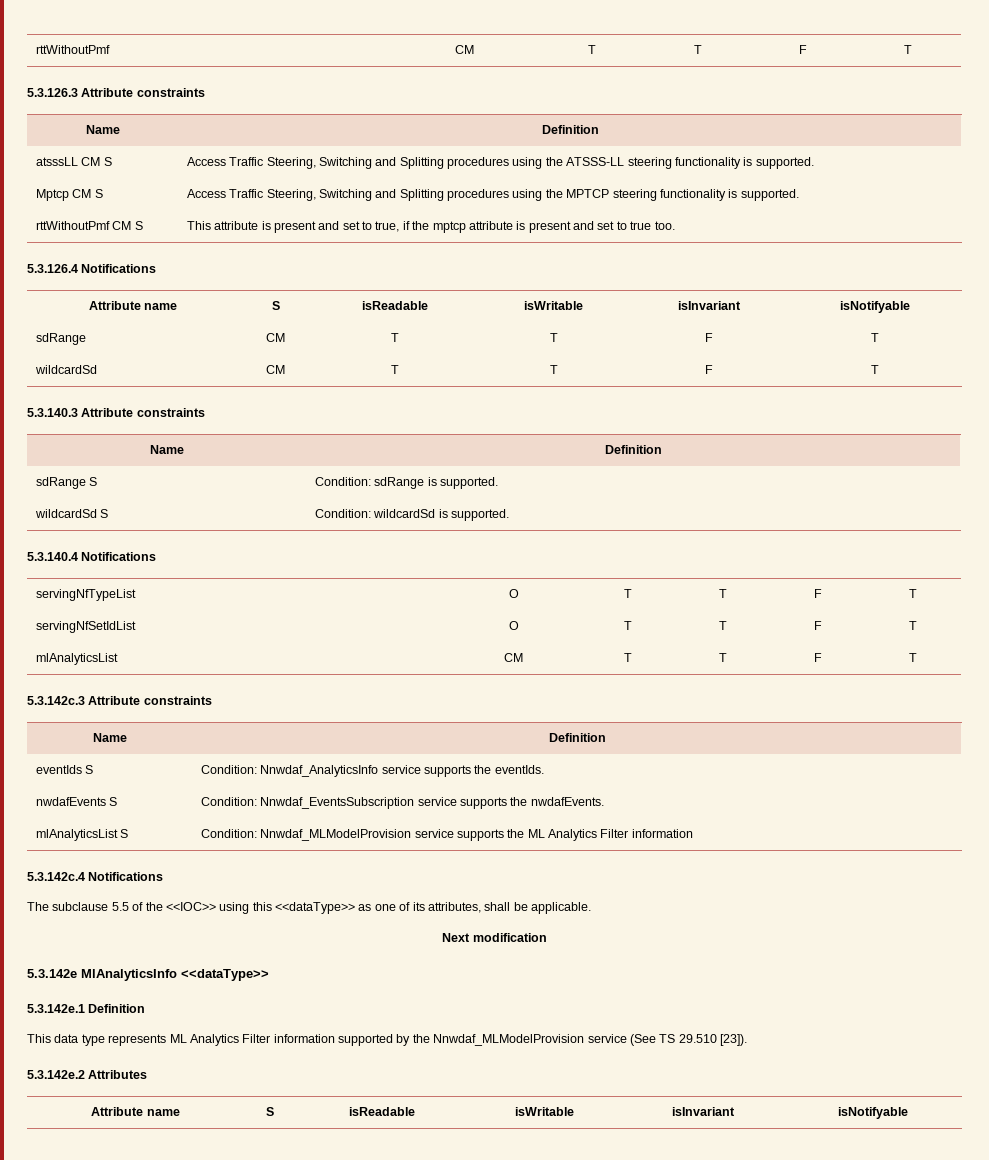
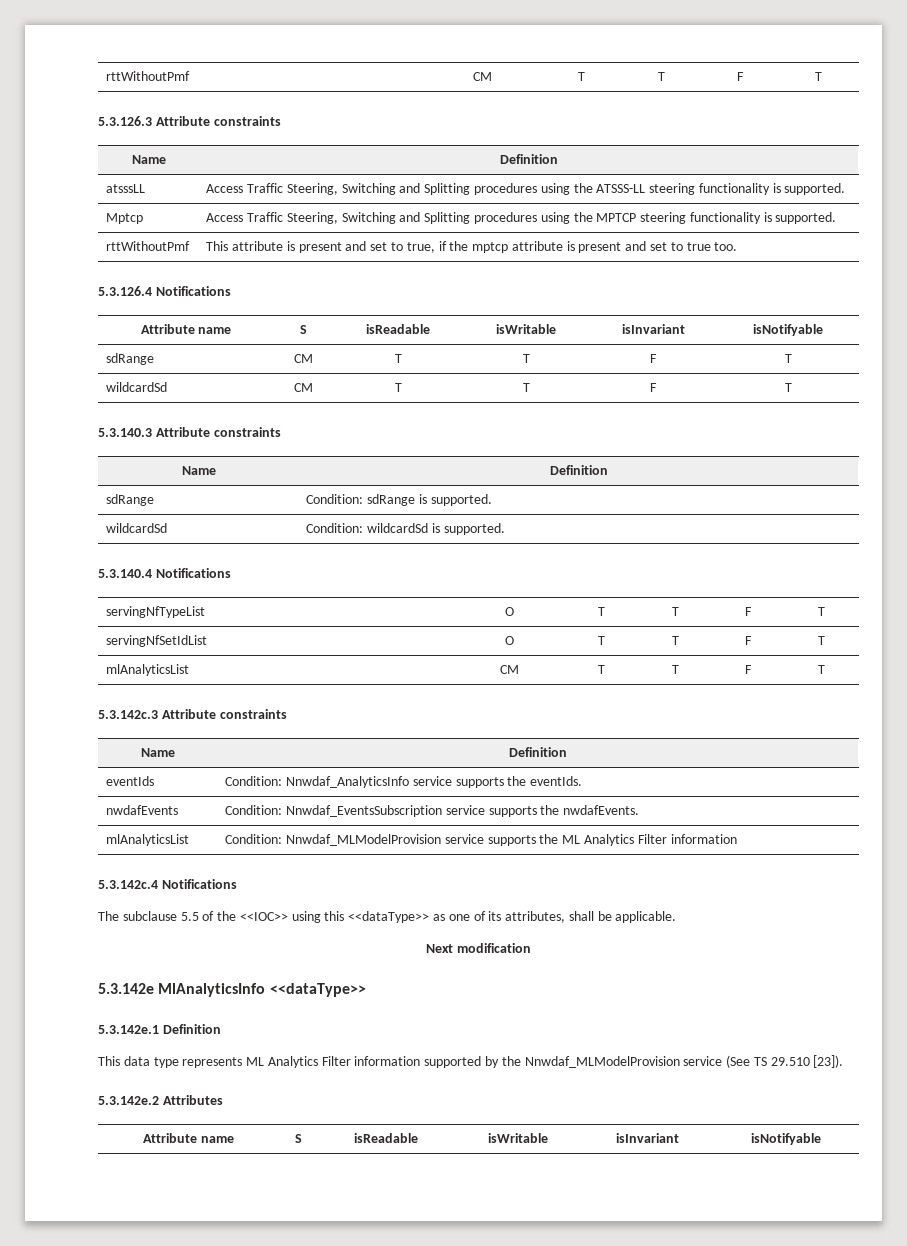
- atsssLL CM S | Access Traffic Steering, Switching and Splitting procedures using the ATSSS-LL steering functionality is supported.
+ atsssLL | Access Traffic Steering, Switching and Splitting procedures using the ATSSS-LL steering functionality is supported.
- Mptcp CM S | Access Traffic Steering, Switching and Splitting procedures using the MPTCP steering functionality is supported.
+ Mptcp | Access Traffic Steering, Switching and Splitting procedures using the MPTCP steering functionality is supported.
- rttWithoutPmf CM S | This attribute is present and set to true, if the mptcp attribute is present and set to true too.
+ rttWithoutPmf | This attribute is present and set to true, if the mptcp attribute is present and set to true too.
- sdRange S | Condition: sdRange is supported.
+ sdRange | Condition: sdRange is supported.
- wildcardSd S | Condition: wildcardSd is supported.
+ wildcardSd | Condition: wildcardSd is supported.
- eventIds S | Condition: Nnwdaf_AnalyticsInfo service supports the eventIds.
+ eventIds | Condition: Nnwdaf_AnalyticsInfo service supports the eventIds.
- nwdafEvents S | Condition: Nnwdaf_EventsSubscription service supports the nwdafEvents.
+ nwdafEvents | Condition: Nnwdaf_EventsSubscription service supports the nwdafEvents.
- mlAnalyticsList S | Condition: Nnwdaf_MLModelProvision service supports the ML Analytics Filter information
+ mlAnalyticsList | Condition: Nnwdaf_MLModelProvision service supports the ML Analytics Filter information

